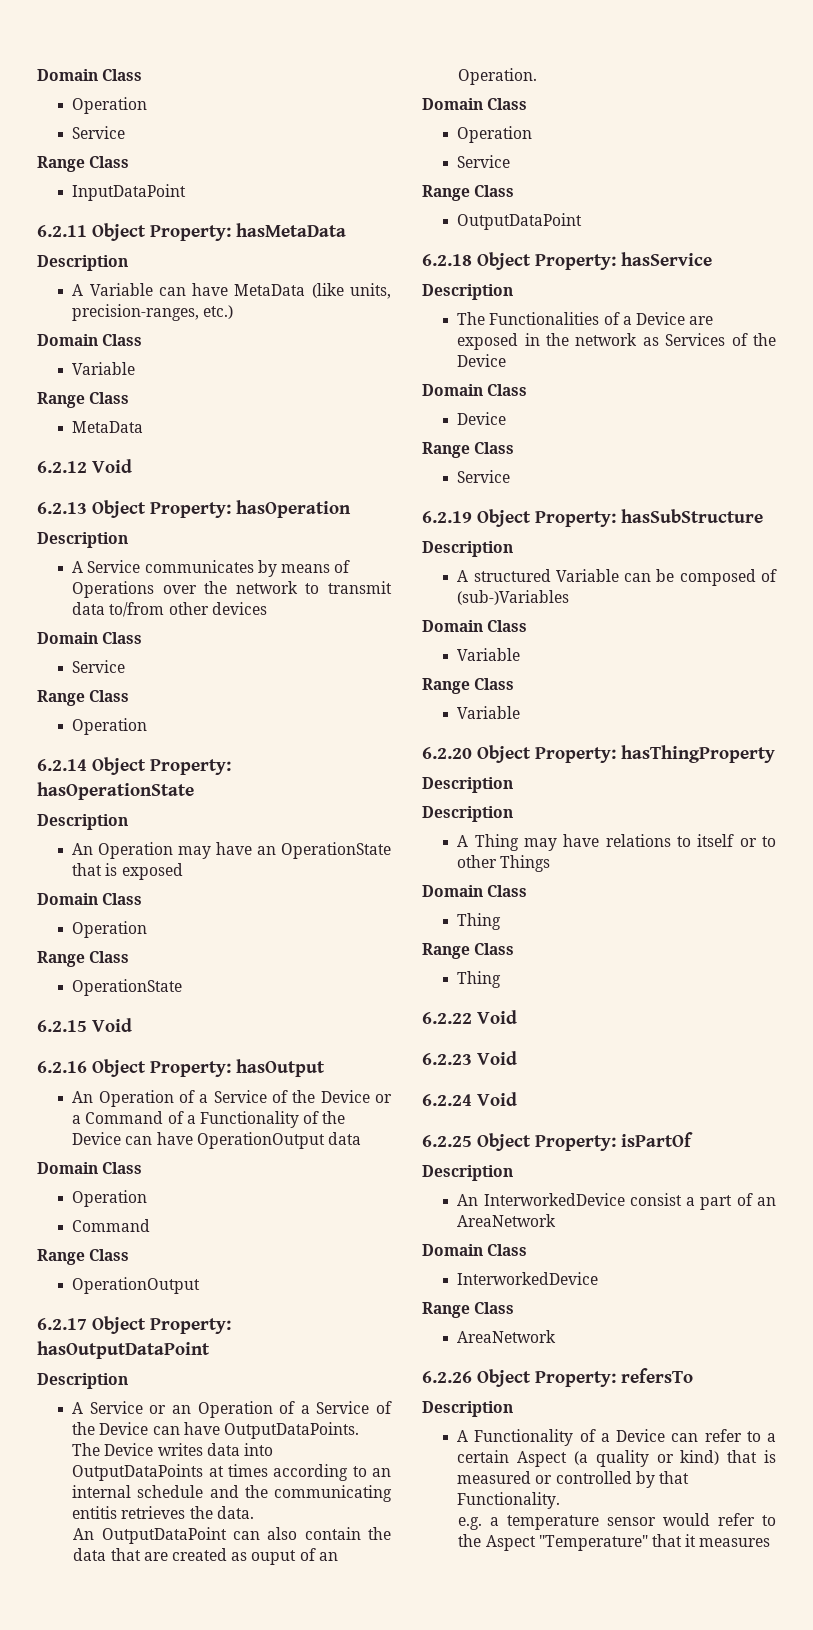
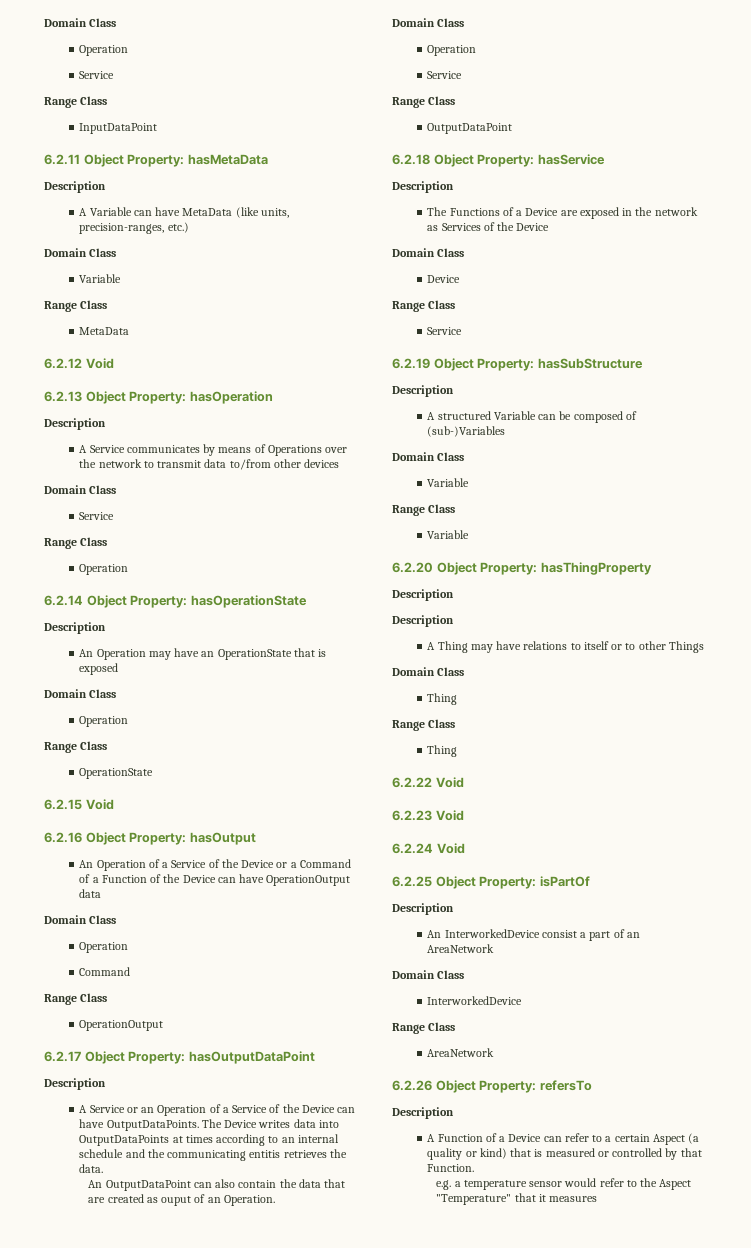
- An Operation of a Service of the Device or a Command of a Functionality of the Device can have OperationOutput data
+ An Operation of a Service of the Device or a Command of a Function of the Device can have OperationOutput data
- The Functionalities of a Device are exposed in the network as Services of the Device
+ The Functions of a Device are exposed in the network as Services of the Device
- A Functionality of a Device can refer to a certain Aspect (a quality or kind) that is measured or controlled by that Functionality.
+ A Function of a Device can refer to a certain Aspect (a quality or kind) that is measured or controlled by that Function.

